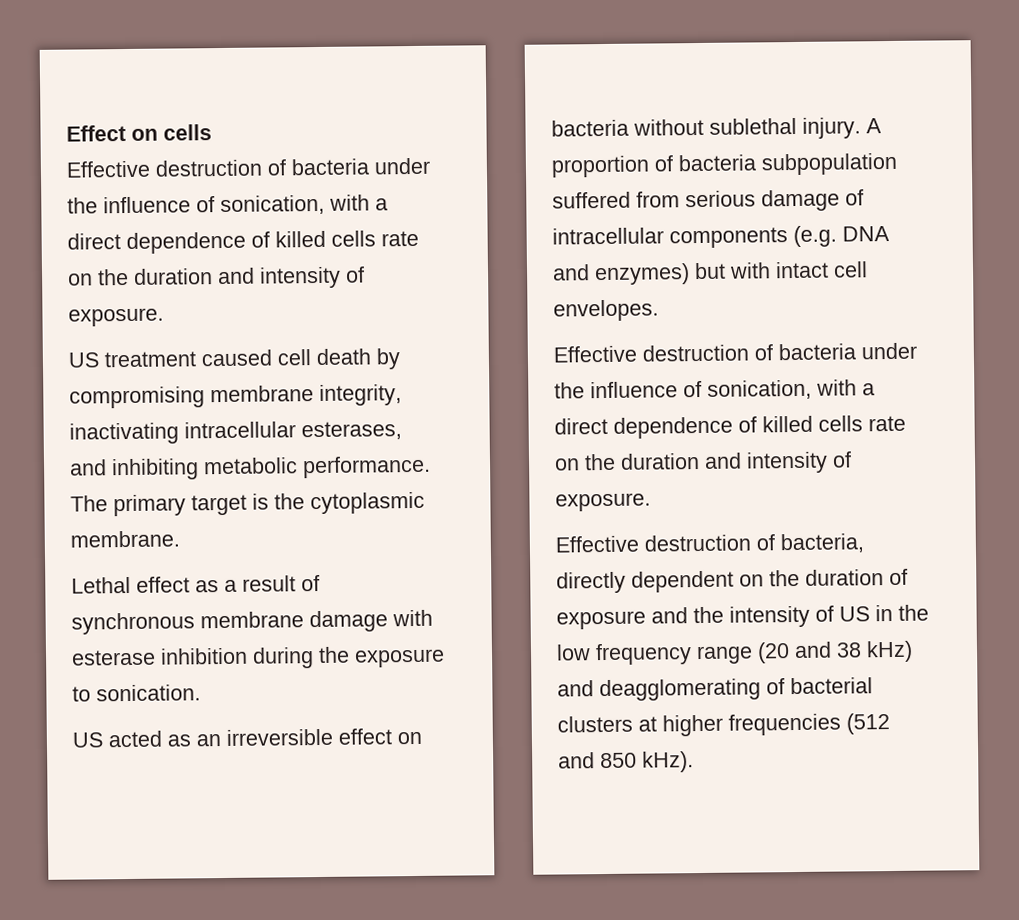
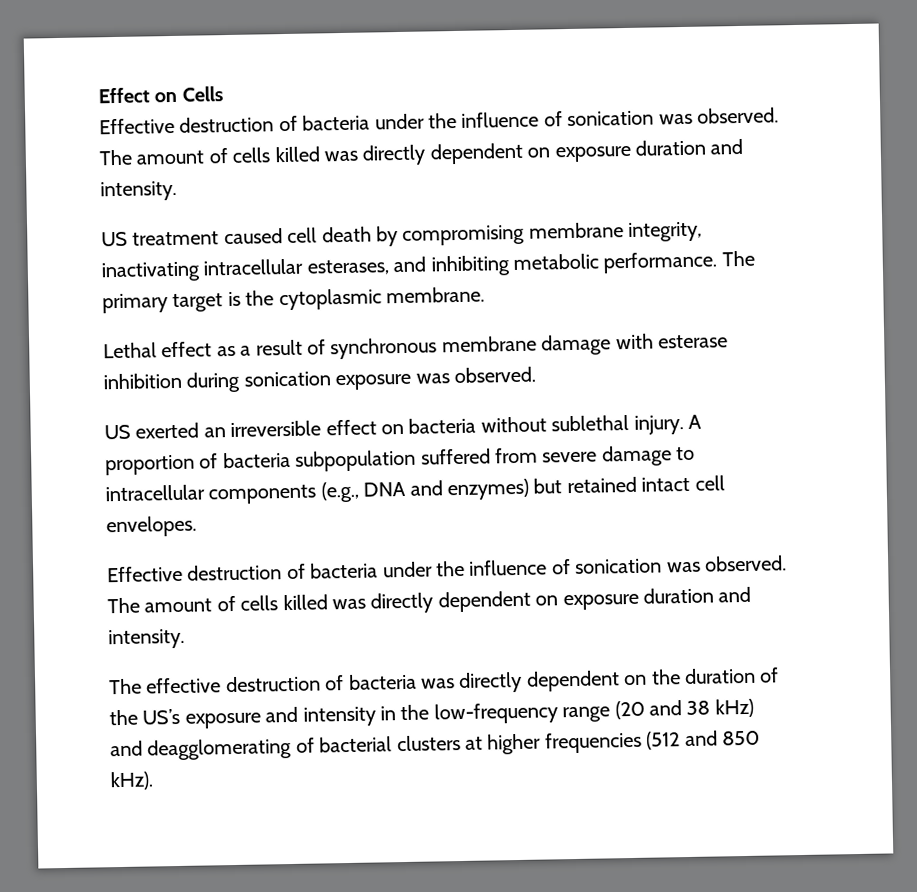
- Effect on cells
- Effective destruction of bacteria under the influence of sonication, with a direct dependence of killed cells rate on the duration and intensity of exposure.
+ Effect on Cells
+ Effective destruction of bacteria under the influence of sonication was observed. The amount of cells killed was directly dependent on exposure duration and intensity.
- Lethal effect as a result of synchronous membrane damage with esterase inhibition during the exposure to sonication.
- US acted as an irreversible effect on bacteria without sublethal injury.
+ Lethal effect as a result of synchronous membrane damage with esterase inhibition during sonication exposure was observed.
+ US exerted an irreversible effect on bacteria without sublethal injury.
- A proportion of bacteria subpopulation suffered from serious damage of intracellular components (e.g. DNA and enzymes) but with intact cell envelopes.
- Effective destruction of bacteria under the influence of sonication, with a direct dependence of killed cells rate on the duration and intensity of exposure.
- Effective destruction of bacteria, directly dependent on the duration of exposure and the intensity of US in the low frequency range (20 and 38 kHz) and deagglomerating of bacterial clusters at higher frequencies (512 and 850 kHz).
+ A proportion of bacteria subpopulation suffered from severe damage to intracellular components (e.g., DNA and enzymes) but retained intact cell envelopes.
+ Effective destruction of bacteria under the influence of sonication was observed. The amount of cells killed was directly dependent on exposure duration and intensity.
+ The effective destruction of bacteria was directly dependent on the duration of the US’s exposure and intensity in the low-frequency range (20 and 38 kHz) and deagglomerating of bacterial clusters at higher frequencies (512 and 850 kHz).

